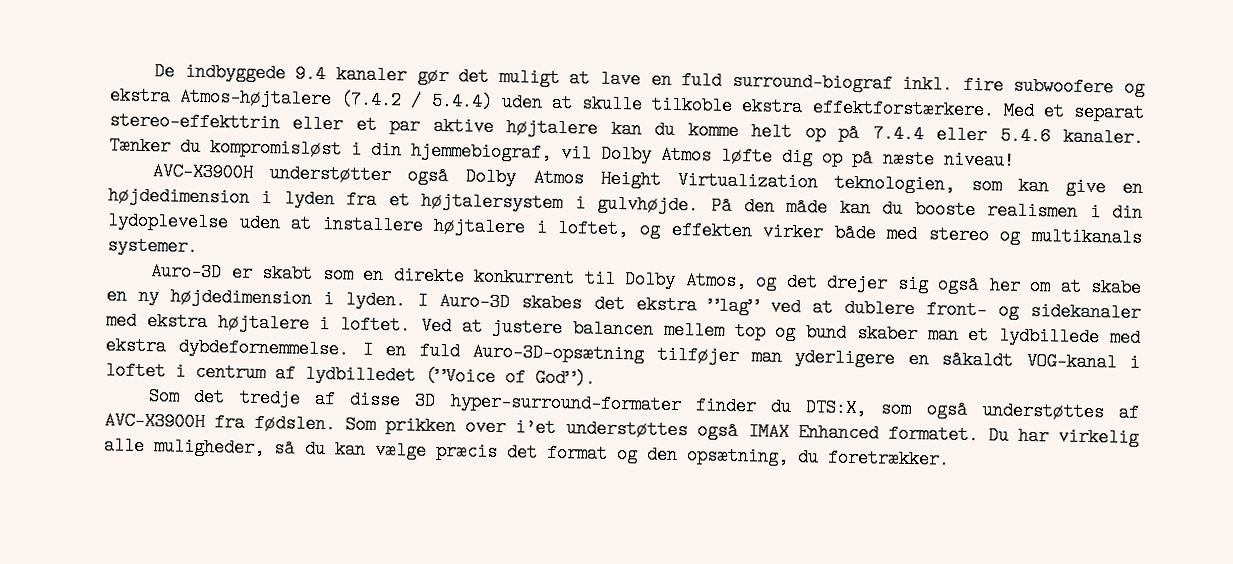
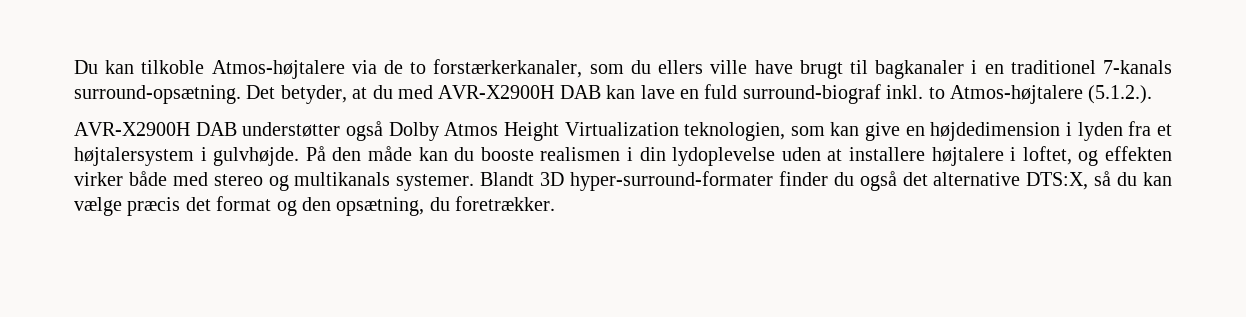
- De indbyggede 9.4 kanaler gør det muligt at lave en fuld surround-biograf inkl. fire subwoofere og ekstra Atmos-højtalere (7.4.2 / 5.4.4) uden at skulle tilkoble ekstra effektforstærkere. Med et separat stereo-effekttrin eller et par aktive højtalere kan du komme helt op på 7.4.4 eller 5.4.6 kanaler. Tænker du kompromisløst i din hjemmebiograf, vil Dolby Atmos løfte dig op på næste niveau!
- AVC-X3900H understøtter også Dolby Atmos Height Virtualization teknologien, som kan give en højdedimension i lyden fra et højtalersystem i gulvhøjde.
+ Du kan tilkoble Atmos-højtalere via de to forstærkerkanaler, som du ellers ville have brugt til bagkanaler i en traditionel 7-kanals surround-opsætning. Det betyder, at du med AVR-X2900H DAB kan lave en fuld surround-biograf inkl. to Atmos-højtalere (5.1.2.).
+ AVR-X2900H DAB understøtter også Dolby Atmos Height Virtualization teknologien, som kan give en højdedimension i lyden fra et højtalersystem i gulvhøjde.
- På den måde kan du booste realismen i din lydoplevelse uden at installere højtalere i loftet, og effekten virker både med stereo og multikanals systemer.
- Auro-3D er skabt som en direkte konkurrent til Dolby Atmos, og det drejer sig også her om at skabe en ny højdedimension i lyden. I Auro-3D skabes det ekstra ”lag” ved at dublere front- og sidekanaler med ekstra højtalere i loftet. Ved at justere balancen mellem top og bund skaber man et lydbillede med ekstra dybdefornemmelse. I en fuld Auro-3D-opsætning tilføjer man yderligere en såkaldt VOG-kanal i loftet i centrum af lydbilledet (”Voice of God”).
- Som det tredje af disse 3D hyper-surround-formater finder du DTS:X, som også understøttes af AVC-X3900H fra fødslen. Som prikken over i’et understøttes også IMAX Enhanced formatet. Du har virkelig alle muligheder, så du kan vælge præcis det format og den opsætning, du foretrækker.
+ På den måde kan du booste realismen i din lydoplevelse uden at installere højtalere i loftet, og effekten virker både med stereo og multikanals systemer. Blandt 3D hyper-surround-formater finder du også det alternative DTS:X, så du kan vælge præcis det format og den opsætning, du foretrækker.

